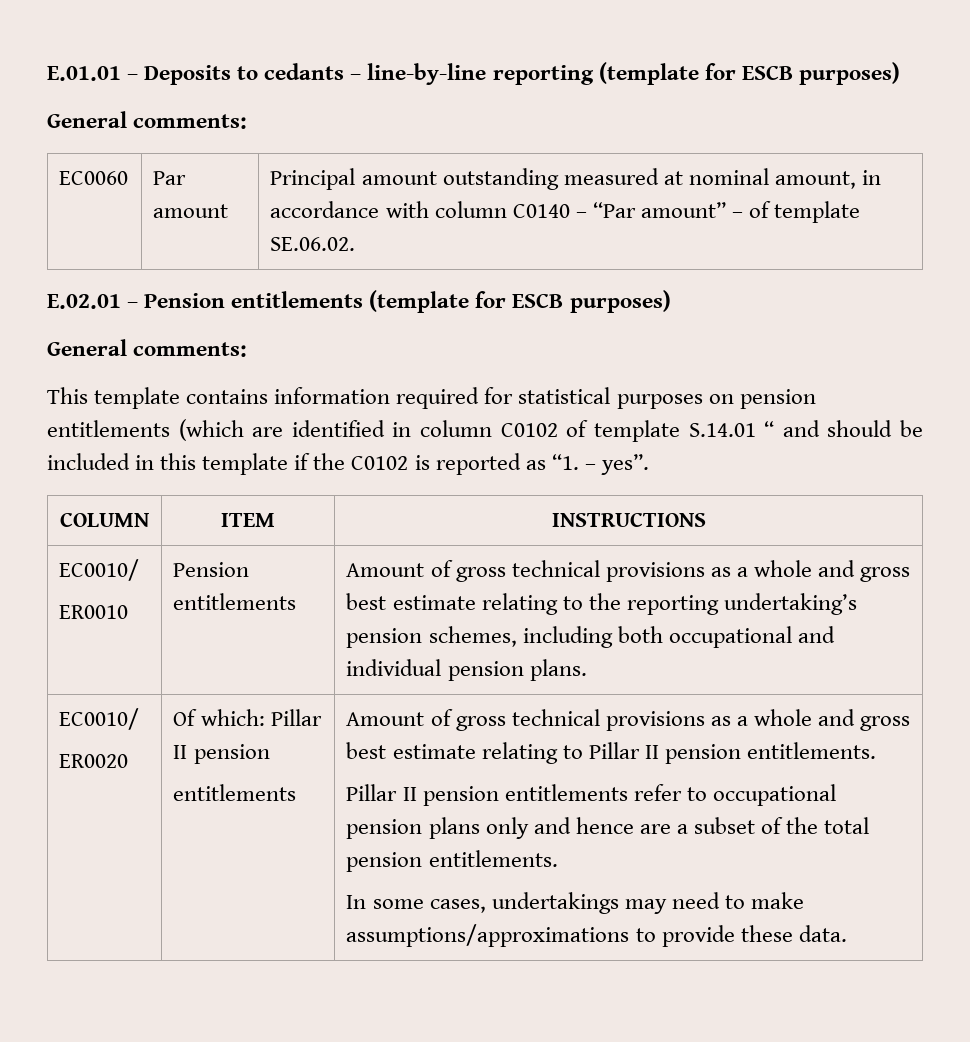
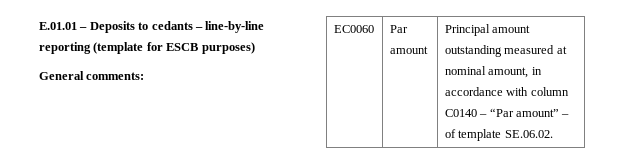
- E.02.01 – Pension entitlements (template for ESCB purposes)
- General comments:
- This template contains information required for statistical purposes on pension entitlements (which are identified in column C0102 of template S.14.01 “ and should be included in this template if the C0102 is reported as “1. – yes”.
- COLUMN | ITEM | INSTRUCTIONS
- EC0010/
- ER0010 | Pension entitlements | Amount of gross technical provisions as a whole and gross best estimate relating to the reporting undertaking’s pension schemes, including both occupational and individual pension plans.
- EC0010/
- ER0020 | Of which: Pillar II pension
- entitlements | Amount of gross technical provisions as a whole and gross best estimate relating to Pillar II pension entitlements.
- Pillar II pension entitlements refer to occupational pension plans only and hence are a subset of the total pension entitlements.
- In some cases, undertakings may need to make assumptions/approximations to provide these data.

